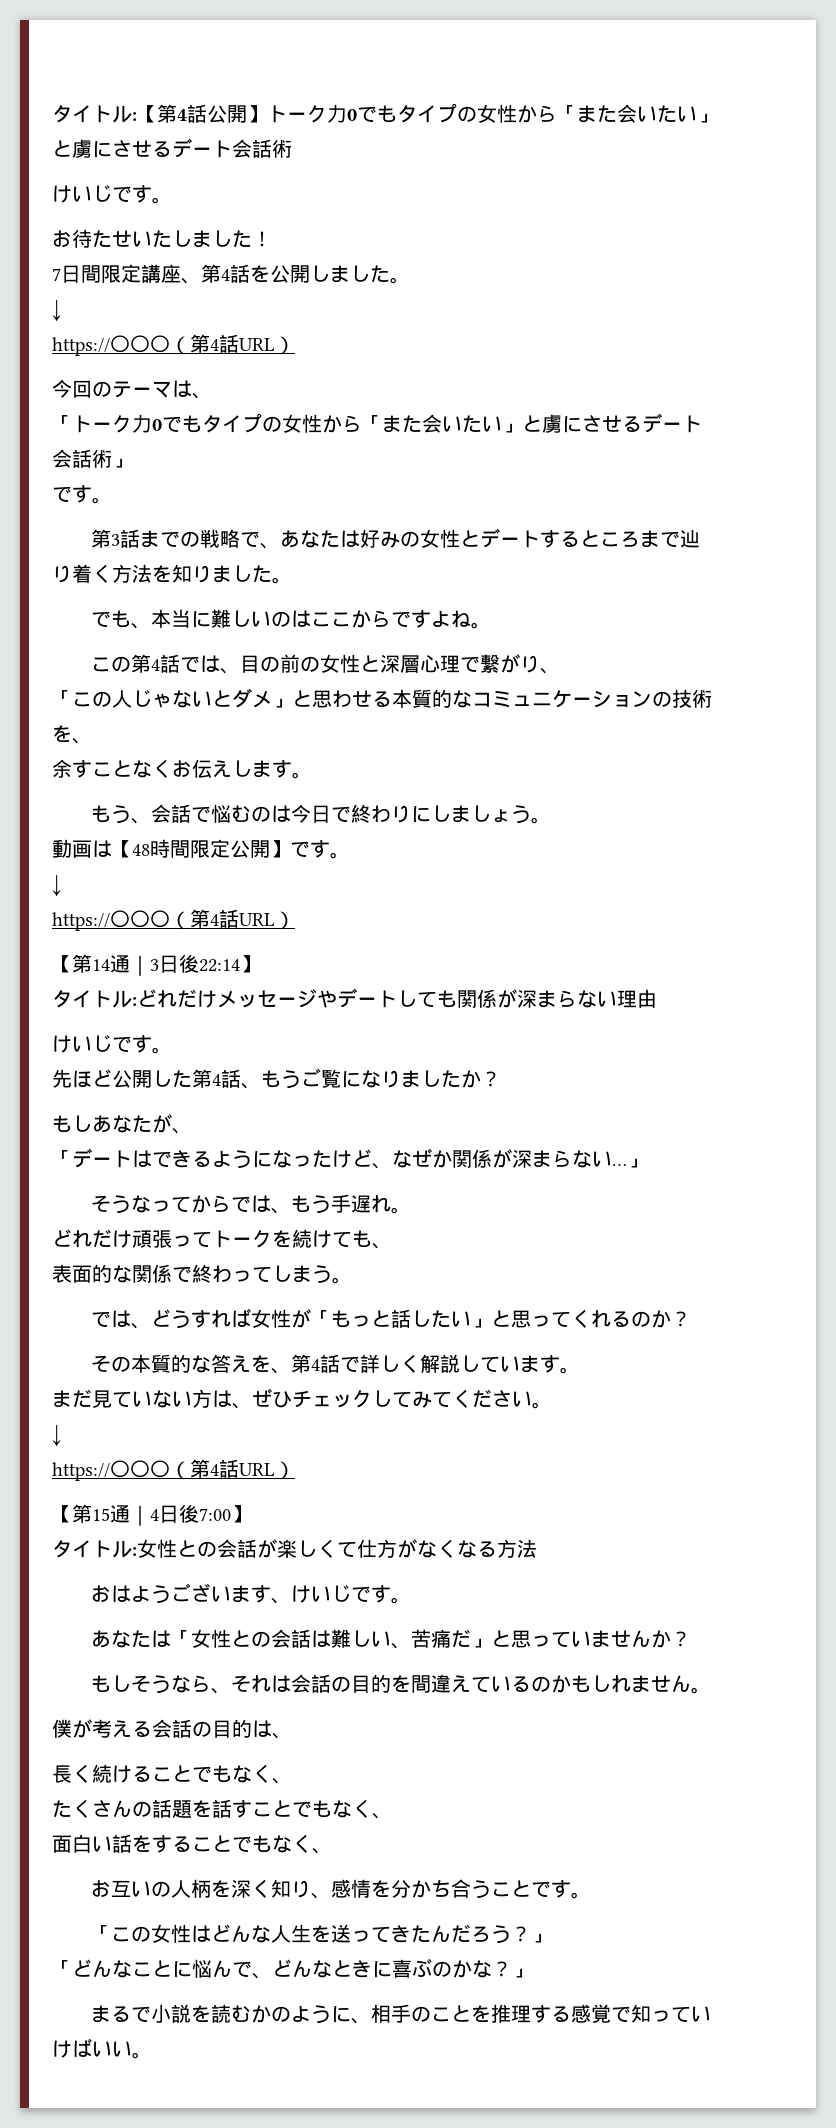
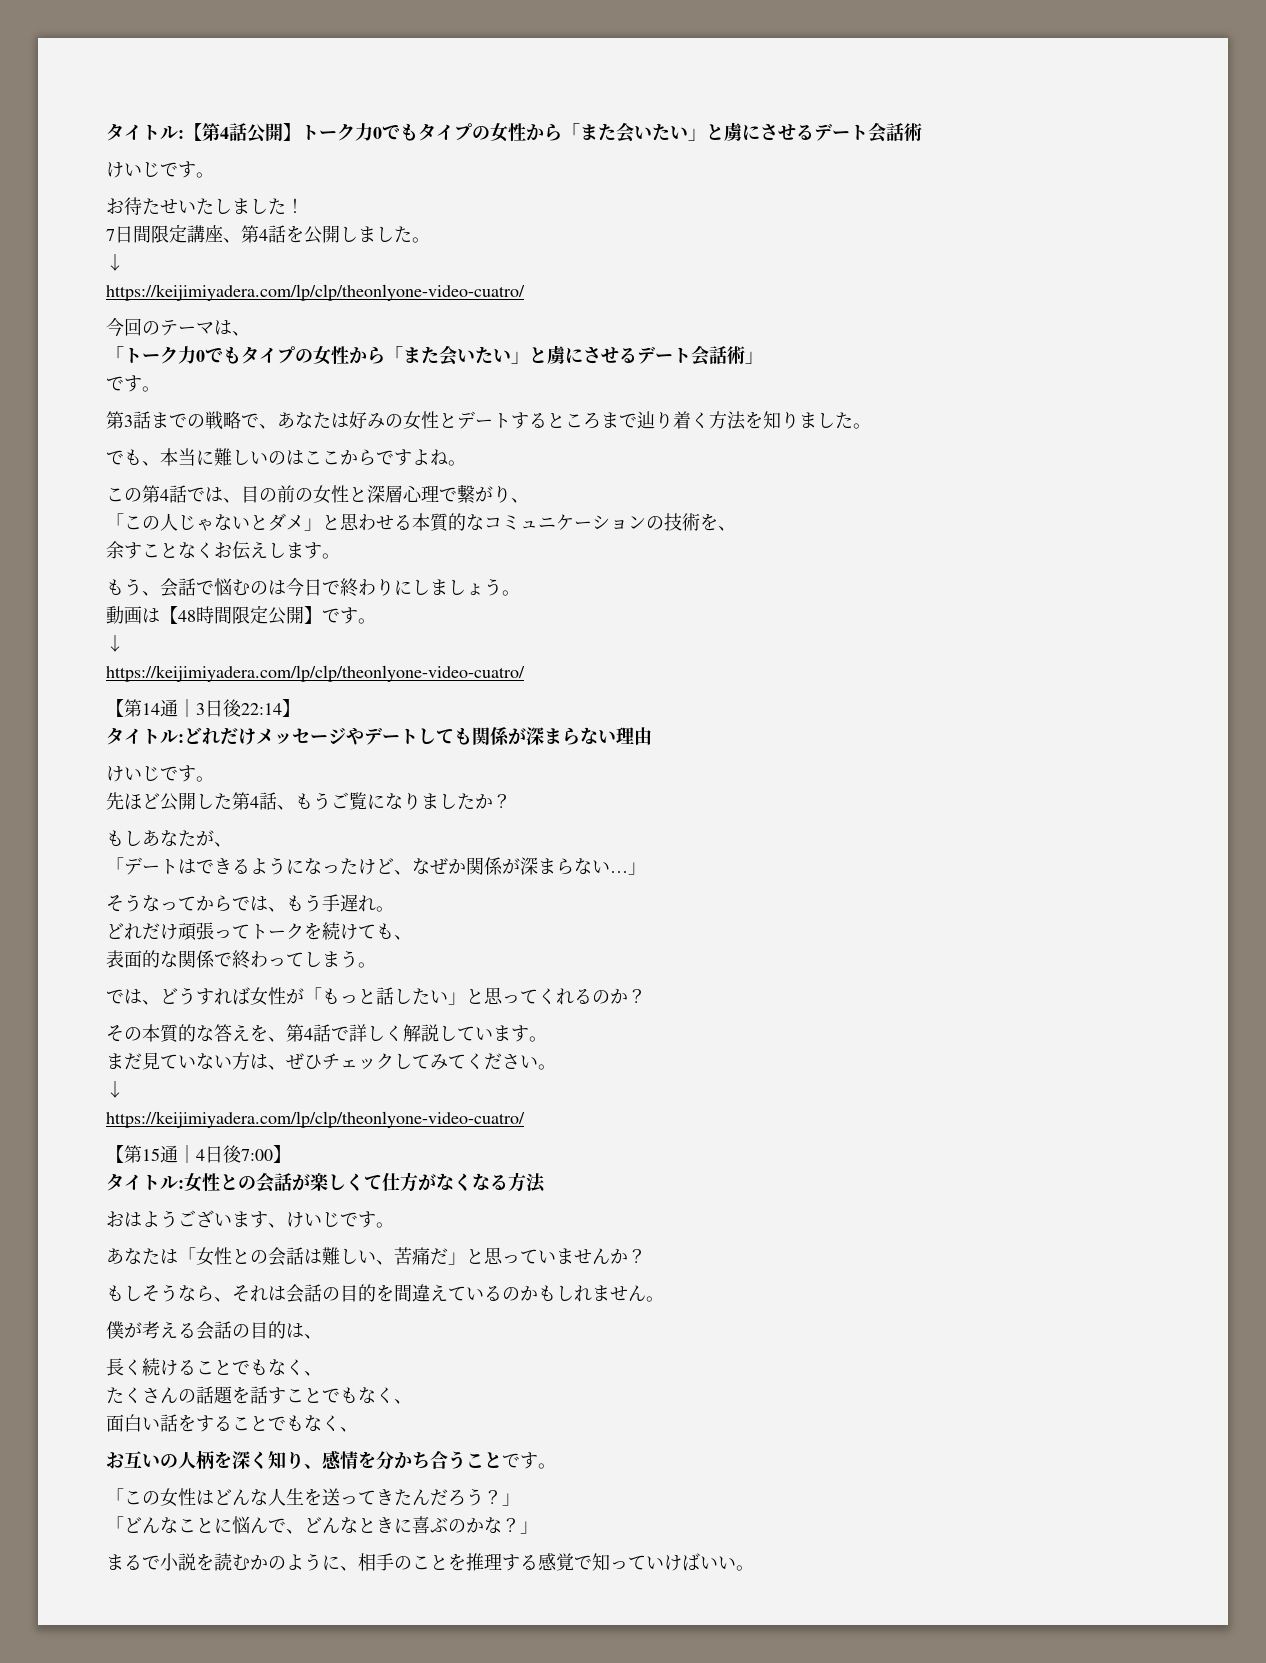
  7日間限定講座、第4話を公開しました。
  ↓
- https://〇〇〇（第4話URL）
+ https://keijimiyadera.com/lp/clp/theonlyone-video-cuatro/
  動画は【48時間限定公開】です。
  ↓
- https://〇〇〇（第4話URL）
+ https://keijimiyadera.com/lp/clp/theonlyone-video-cuatro/
  まだ見ていない方は、ぜひチェックしてみてください。
  ↓
- https://〇〇〇（第4話URL）
+ https://keijimiyadera.com/lp/clp/theonlyone-video-cuatro/

